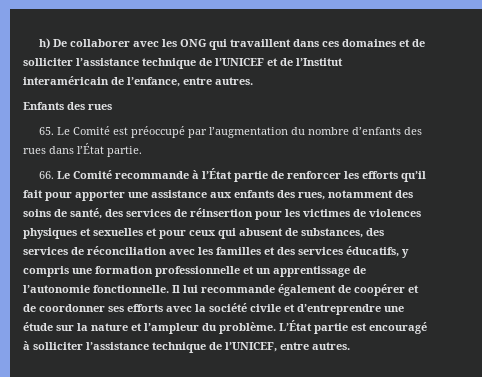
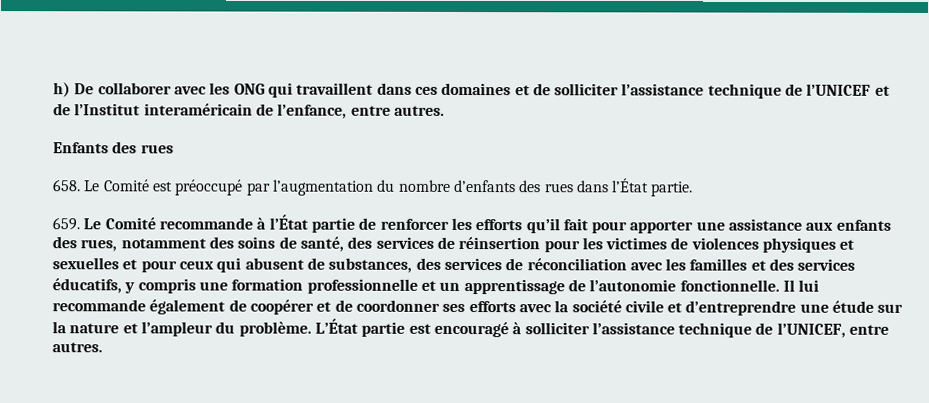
- 65. Le Comité est préoccupé par l’augmentation du nombre d’enfants des rues dans l’État partie.
+ 658. Le Comité est préoccupé par l’augmentation du nombre d’enfants des rues dans l’État partie.
- 66. Le Comité recommande à l’État partie de renforcer les efforts qu’il fait pour apporter une assistance aux enfants des rues, notamment des soins de santé, des services de réinsertion pour les victimes de violences physiques et sexuelles et pour ceux qui abusent de substances, des services de réconciliation avec les familles et des services éducatifs, y compris une formation professionnelle et un apprentissage de l’autonomie fonctionnelle.
+ 659. Le Comité recommande à l’État partie de renforcer les efforts qu’il fait pour apporter une assistance aux enfants des rues, notamment des soins de santé, des services de réinsertion pour les victimes de violences physiques et sexuelles et pour ceux qui abusent de substances, des services de réconciliation avec les familles et des services éducatifs, y compris une formation professionnelle et un apprentissage de l’autonomie fonctionnelle.

